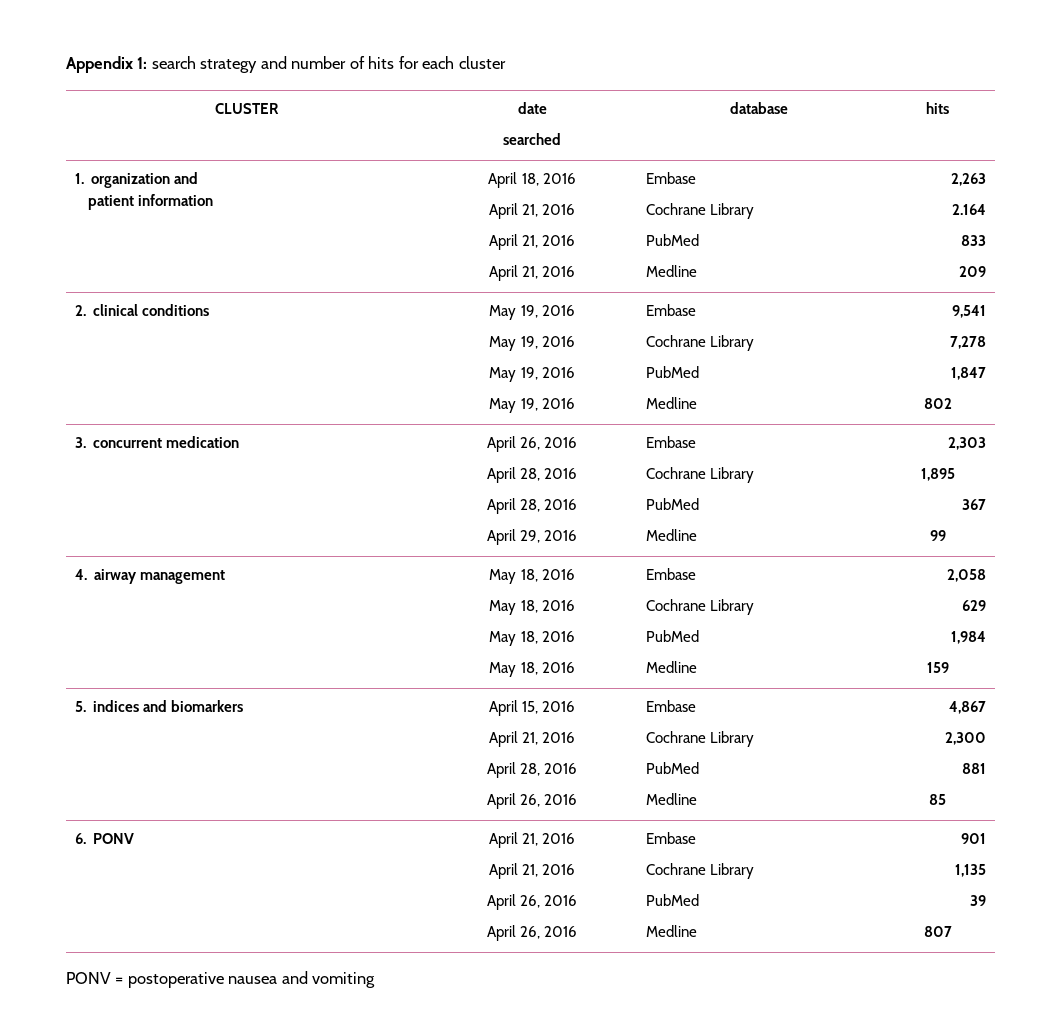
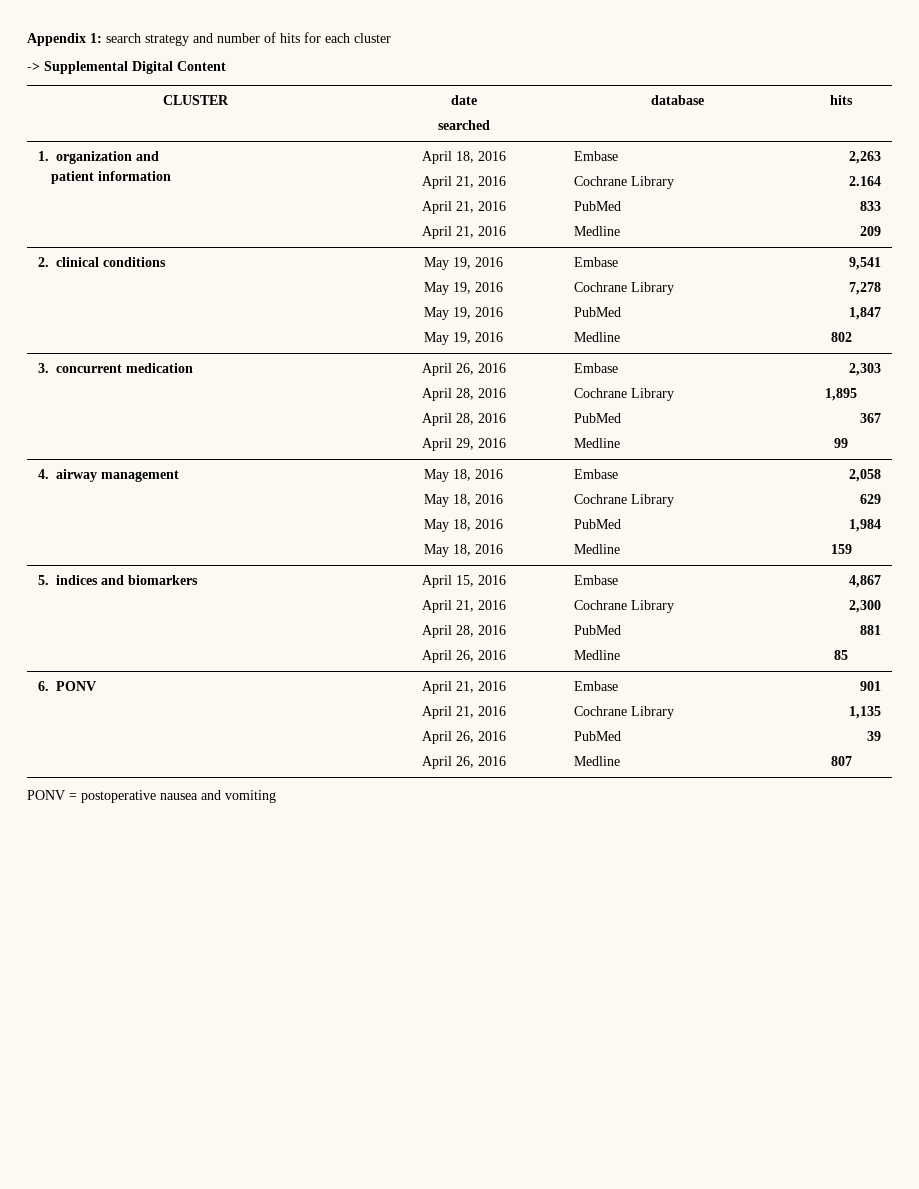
+ -> Supplemental Digital Content

